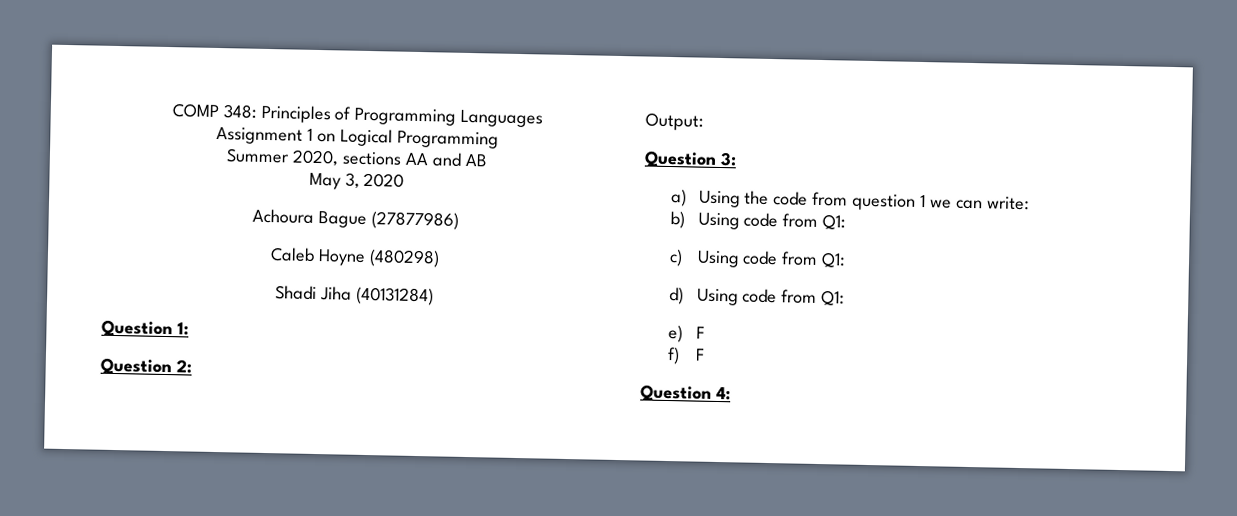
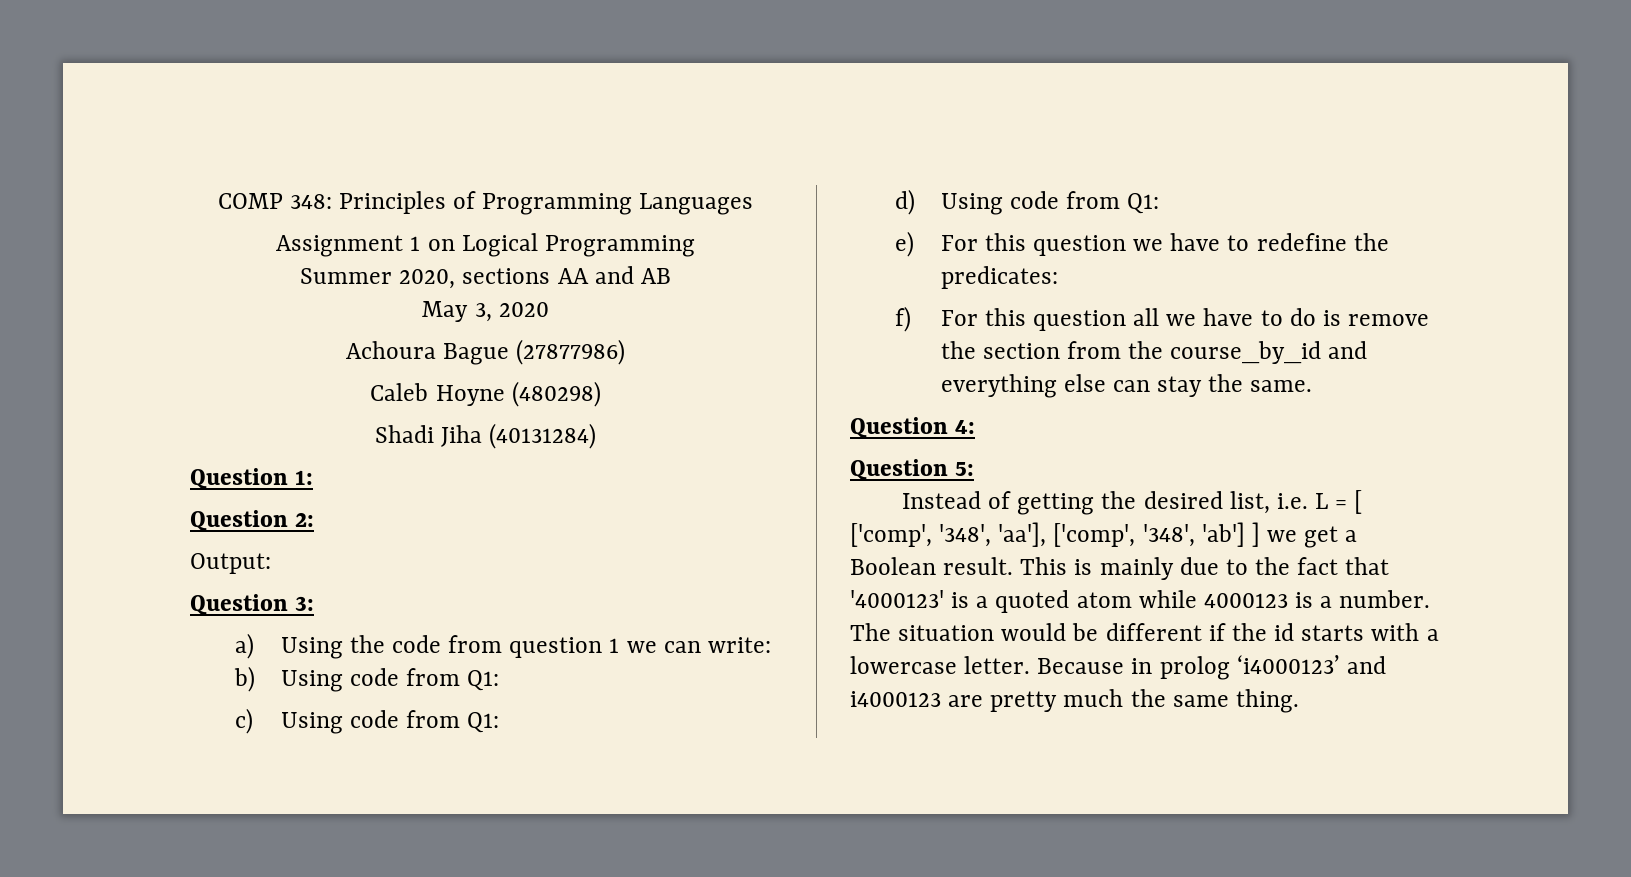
- e) F
- f) F
+ e) For this question we have to redefine the predicates:
+ f) For this question all we have to do is remove the section from the course_by_id and everything else can stay the same.
  Question 4:
+ Question 5:
+ Instead of getting the desired list, i.e. L = [ ['comp', '348', 'aa'], ['comp', '348', 'ab'] ] we get a Boolean result. This is mainly due to the fact that '4000123' is a quoted atom while 4000123 is a number. The situation would be different if the id starts with a lowercase letter. Because in prolog ‘i4000123’ and i4000123 are pretty much the same thing.

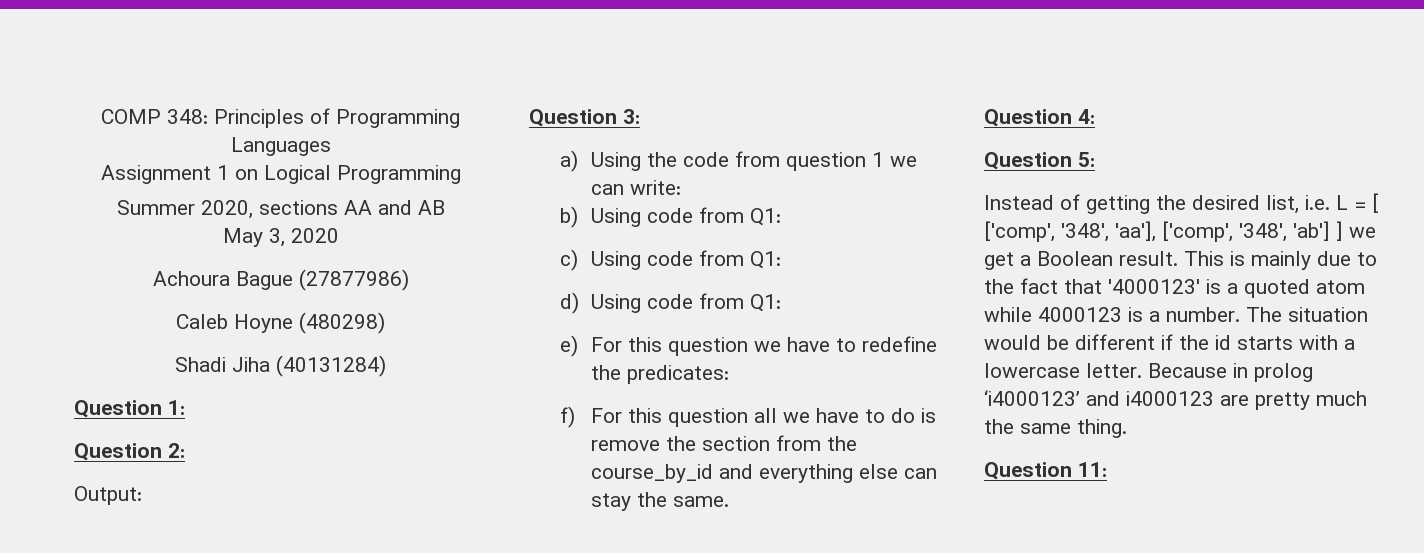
+ Question 11:

